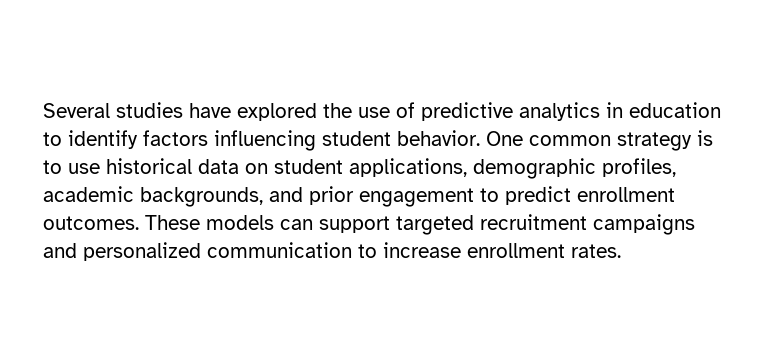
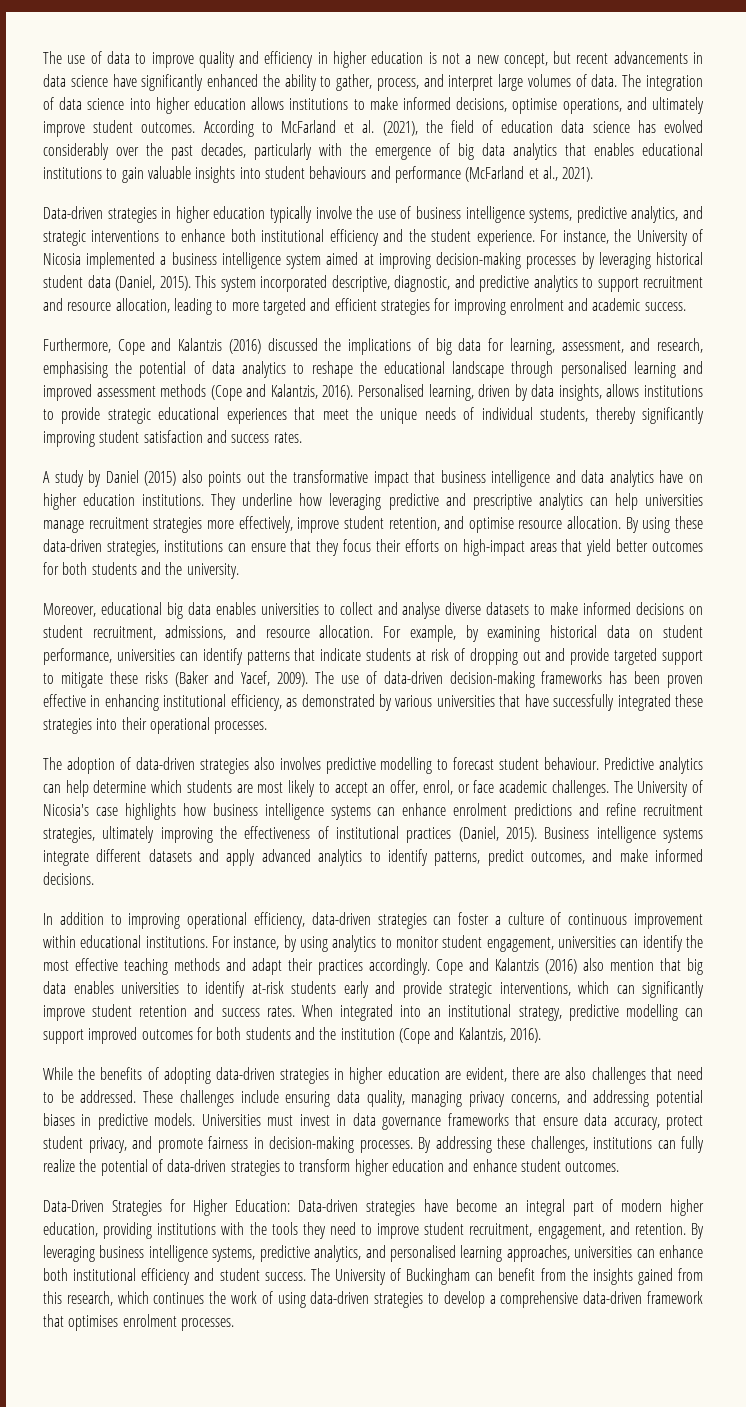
- Several studies have explored the use of predictive analytics in education to identify factors influencing student behavior. One common strategy is to use historical data on student applications, demographic profiles, academic backgrounds, and prior engagement to predict enrollment outcomes. These models can support targeted recruitment campaigns and personalized communication to increase enrollment rates.
+ The use of data to improve quality and efficiency in higher education is not a new concept, but recent advancements in data science have significantly enhanced the ability to gather, process, and interpret large volumes of data. The integration of data science into higher education allows institutions to make informed decisions, optimise operations, and ultimately improve student outcomes. According to McFarland et al. (2021), the field of education data science has evolved considerably over the past decades, particularly with the emergence of big data analytics that enables educational institutions to gain valuable insights into student behaviours and performance (McFarland et al., 2021).
+ Data-driven strategies in higher education typically involve the use of business intelligence systems, predictive analytics, and strategic interventions to enhance both institutional efficiency and the student experience. For instance, the University of Nicosia implemented a business intelligence system aimed at improving decision-making processes by leveraging historical student data (Daniel, 2015). This system incorporated descriptive, diagnostic, and predictive analytics to support recruitment and resource allocation, leading to more targeted and efficient strategies for improving enrolment and academic success.
+ Furthermore, Cope and Kalantzis (2016) discussed the implications of big data for learning, assessment, and research, emphasising the potential of data analytics to reshape the educational landscape through personalised learning and improved assessment methods (Cope and Kalantzis, 2016). Personalised learning, driven by data insights, allows institutions to provide strategic educational experiences that meet the unique needs of individual students, thereby significantly improving student satisfaction and success rates.
+ A study by Daniel (2015) also points out the transformative impact that business intelligence and data analytics have on higher education institutions. They underline how leveraging predictive and prescriptive analytics can help universities manage recruitment strategies more effectively, improve student retention, and optimise resource allocation. By using these data-driven strategies, institutions can ensure that they focus their efforts on high-impact areas that yield better outcomes for both students and the university.
+ Moreover, educational big data enables universities to collect and analyse diverse datasets to make informed decisions on student recruitment, admissions, and resource allocation. For example, by examining historical data on student performance, universities can identify patterns that indicate students at risk of dropping out and provide targeted support to mitigate these risks (Baker and Yacef, 2009). The use of data-driven decision-making frameworks has been proven effective in enhancing institutional efficiency, as demonstrated by various universities that have successfully integrated these strategies into their operational processes.
+ The adoption of data-driven strategies also involves predictive modelling to forecast student behaviour. Predictive analytics can help determine which students are most likely to accept an offer, enrol, or face academic challenges. The University of Nicosia's case highlights how business intelligence systems can enhance enrolment predictions and refine recruitment strategies, ultimately improving the effectiveness of institutional practices (Daniel, 2015). Business intelligence systems integrate different datasets and apply advanced analytics to identify patterns, predict outcomes, and make informed decisions.
+ In addition to improving operational efficiency, data-driven strategies can foster a culture of continuous improvement within educational institutions. For instance, by using analytics to monitor student engagement, universities can identify the most effective teaching methods and adapt their practices accordingly. Cope and Kalantzis (2016) also mention that big data enables universities to identify at-risk students early and provide strategic interventions, which can significantly improve student retention and success rates. When integrated into an institutional strategy, predictive modelling can support improved outcomes for both students and the institution (Cope and Kalantzis, 2016).
+ While the benefits of adopting data-driven strategies in higher education are evident, there are also challenges that need to be addressed. These challenges include ensuring data quality, managing privacy concerns, and addressing potential biases in predictive models. Universities must invest in data governance frameworks that ensure data accuracy, protect student privacy, and promote fairness in decision-making processes. By addressing these challenges, institutions can fully realize the potential of data-driven strategies to transform higher education and enhance student outcomes.
+ Data-Driven Strategies for Higher Education: Data-driven strategies have become an integral part of modern higher education, providing institutions with the tools they need to improve student recruitment, engagement, and retention. By leveraging business intelligence systems, predictive analytics, and personalised learning approaches, universities can enhance both institutional efficiency and student success. The University of Buckingham can benefit from the insights gained from this research, which continues the work of using data-driven strategies to develop a comprehensive data-driven framework that optimises enrolment processes.

